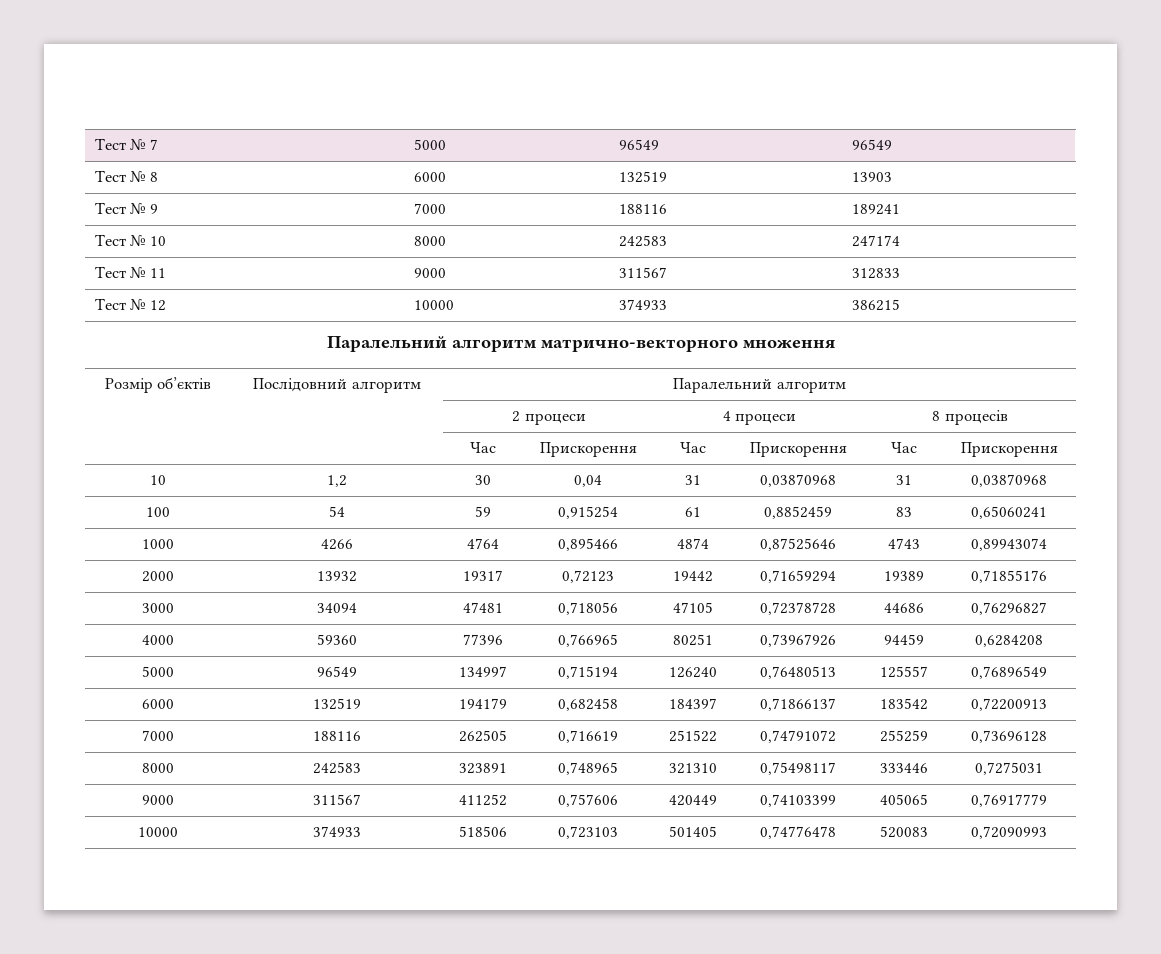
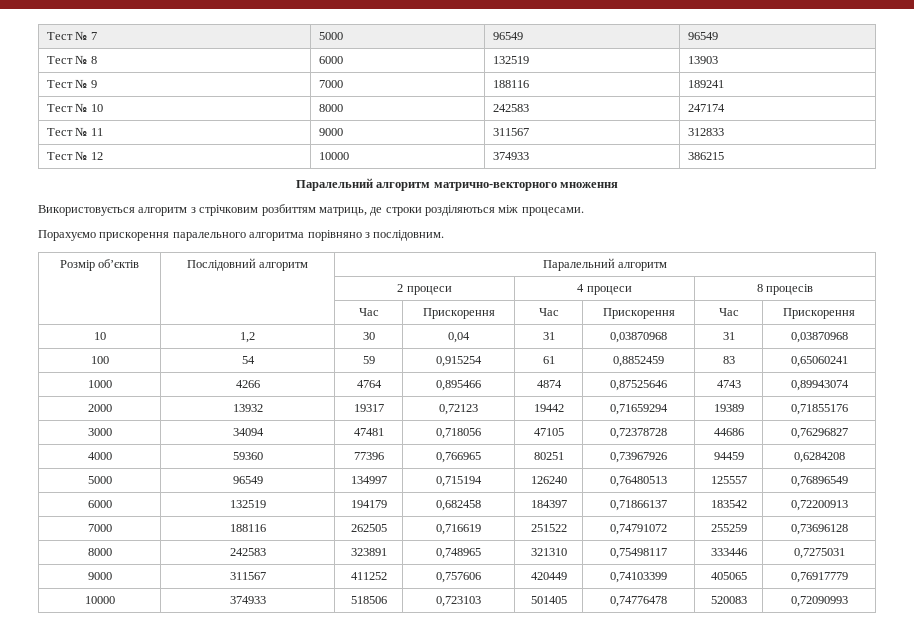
+ Використовується алгоритм з стрічковим розбиттям матриць, де строки розділяються між процесами.
+ Порахуємо прискорення паралельного алгоритма порівняно з послідовним.

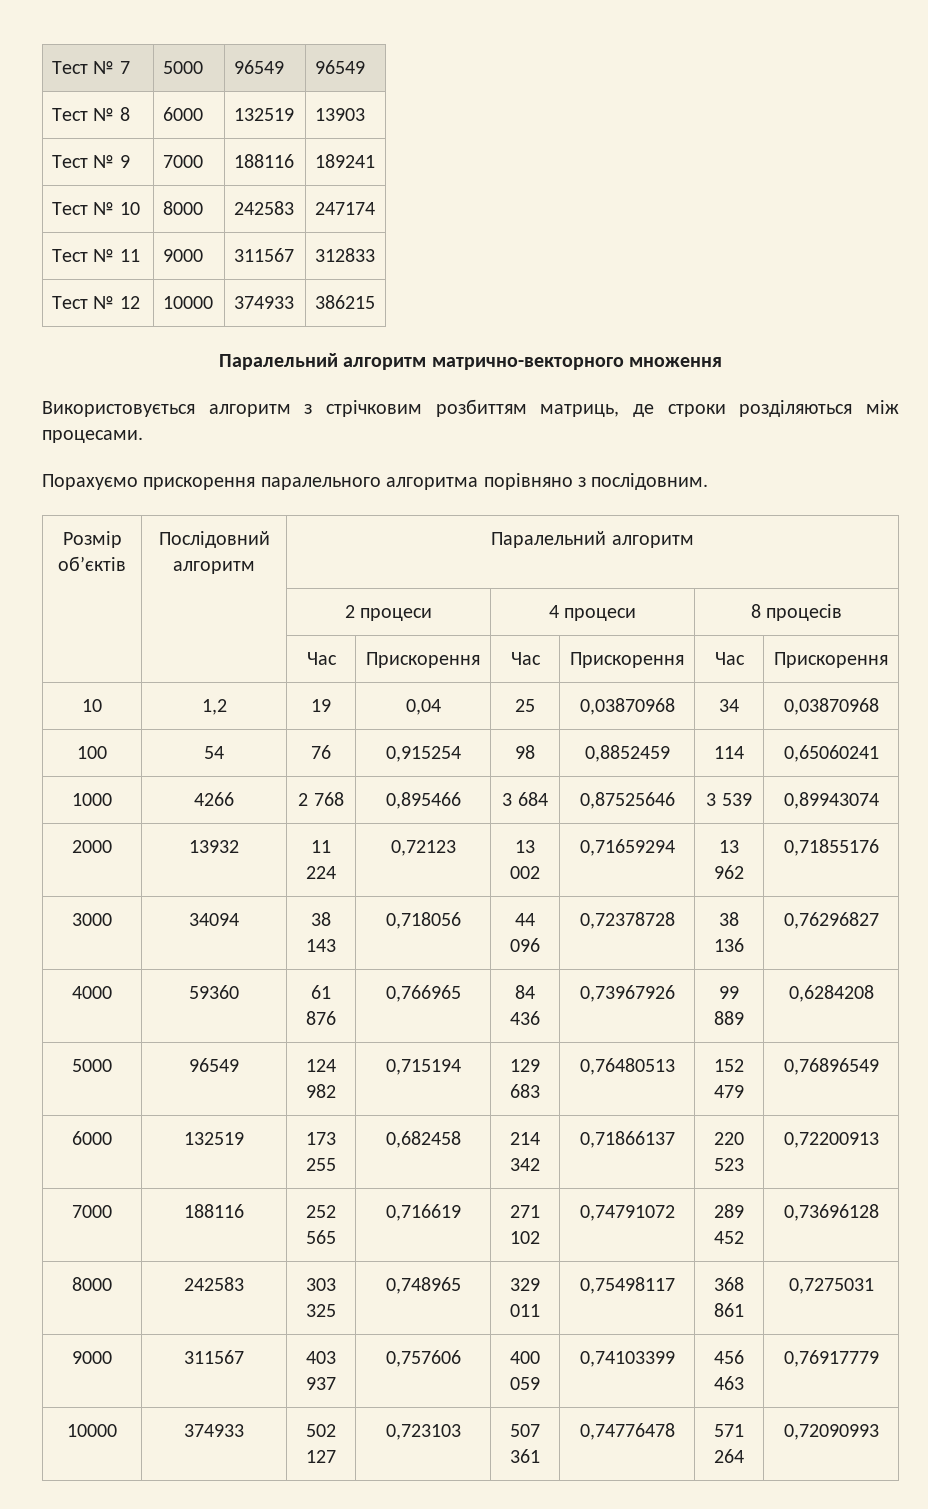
- 10 | 1,2 | 30 | 0,04 | 31 | 0,03870968 | 31 | 0,03870968
+ 10 | 1,2 | 19 | 0,04 | 25 | 0,03870968 | 34 | 0,03870968
- 100 | 54 | 59 | 0,915254 | 61 | 0,8852459 | 83 | 0,65060241
+ 100 | 54 | 76 | 0,915254 | 98 | 0,8852459 | 114 | 0,65060241
- 1000 | 4266 | 4764 | 0,895466 | 4874 | 0,87525646 | 4743 | 0,89943074
+ 1000 | 4266 | 2 768 | 0,895466 | 3 684 | 0,87525646 | 3 539 | 0,89943074
- 2000 | 13932 | 19317 | 0,72123 | 19442 | 0,71659294 | 19389 | 0,71855176
+ 2000 | 13932 | 11 224 | 0,72123 | 13 002 | 0,71659294 | 13 962 | 0,71855176
- 3000 | 34094 | 47481 | 0,718056 | 47105 | 0,72378728 | 44686 | 0,76296827
+ 3000 | 34094 | 38 143 | 0,718056 | 44 096 | 0,72378728 | 38 136 | 0,76296827
- 4000 | 59360 | 77396 | 0,766965 | 80251 | 0,73967926 | 94459 | 0,6284208
+ 4000 | 59360 | 61 876 | 0,766965 | 84 436 | 0,73967926 | 99 889 | 0,6284208
- 5000 | 96549 | 134997 | 0,715194 | 126240 | 0,76480513 | 125557 | 0,76896549
+ 5000 | 96549 | 124 982 | 0,715194 | 129 683 | 0,76480513 | 152 479 | 0,76896549
- 6000 | 132519 | 194179 | 0,682458 | 184397 | 0,71866137 | 183542 | 0,72200913
+ 6000 | 132519 | 173 255 | 0,682458 | 214 342 | 0,71866137 | 220 523 | 0,72200913
- 7000 | 188116 | 262505 | 0,716619 | 251522 | 0,74791072 | 255259 | 0,73696128
+ 7000 | 188116 | 252 565 | 0,716619 | 271 102 | 0,74791072 | 289 452 | 0,73696128
- 8000 | 242583 | 323891 | 0,748965 | 321310 | 0,75498117 | 333446 | 0,7275031
+ 8000 | 242583 | 303 325 | 0,748965 | 329 011 | 0,75498117 | 368 861 | 0,7275031
- 9000 | 311567 | 411252 | 0,757606 | 420449 | 0,74103399 | 405065 | 0,76917779
+ 9000 | 311567 | 403 937 | 0,757606 | 400 059 | 0,74103399 | 456 463 | 0,76917779
- 10000 | 374933 | 518506 | 0,723103 | 501405 | 0,74776478 | 520083 | 0,72090993
+ 10000 | 374933 | 502 127 | 0,723103 | 507 361 | 0,74776478 | 571 264 | 0,72090993

